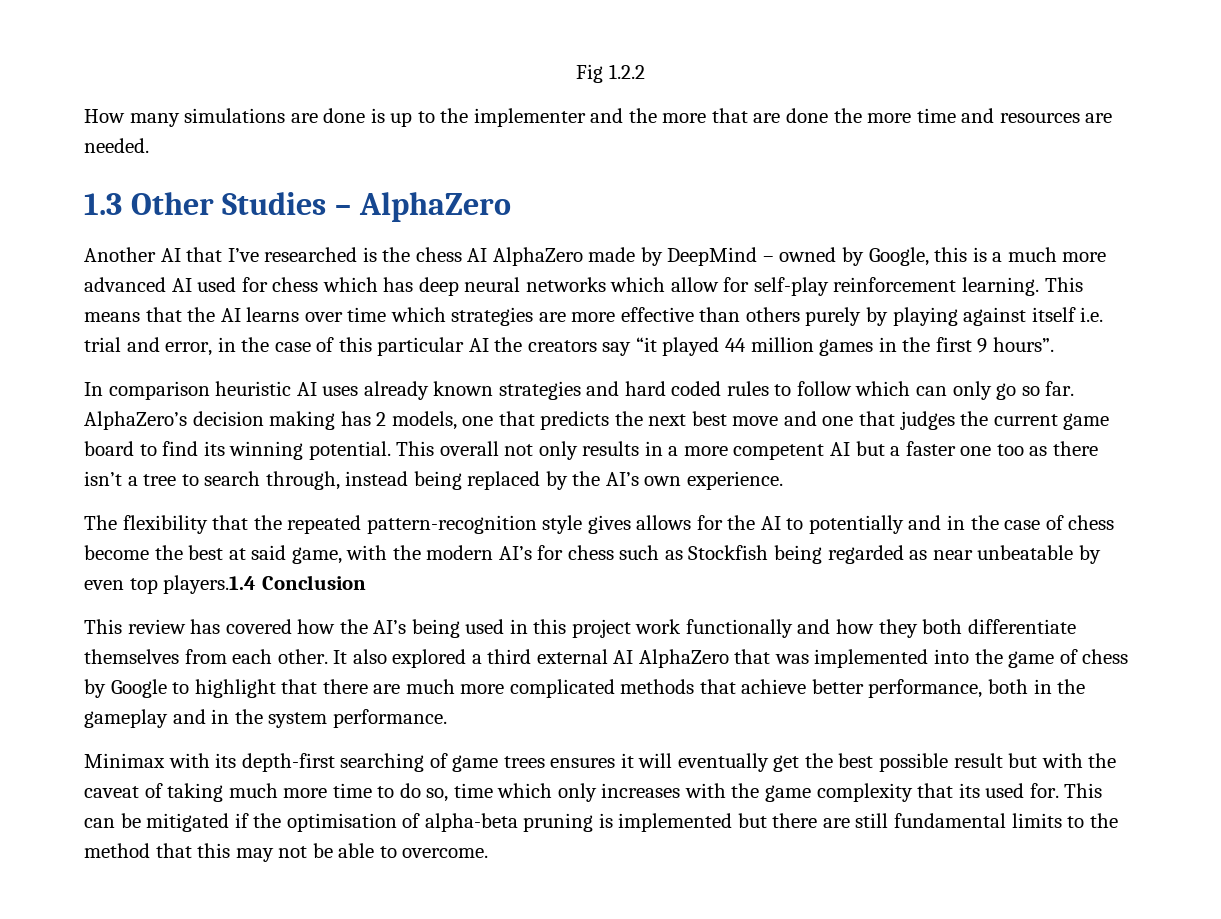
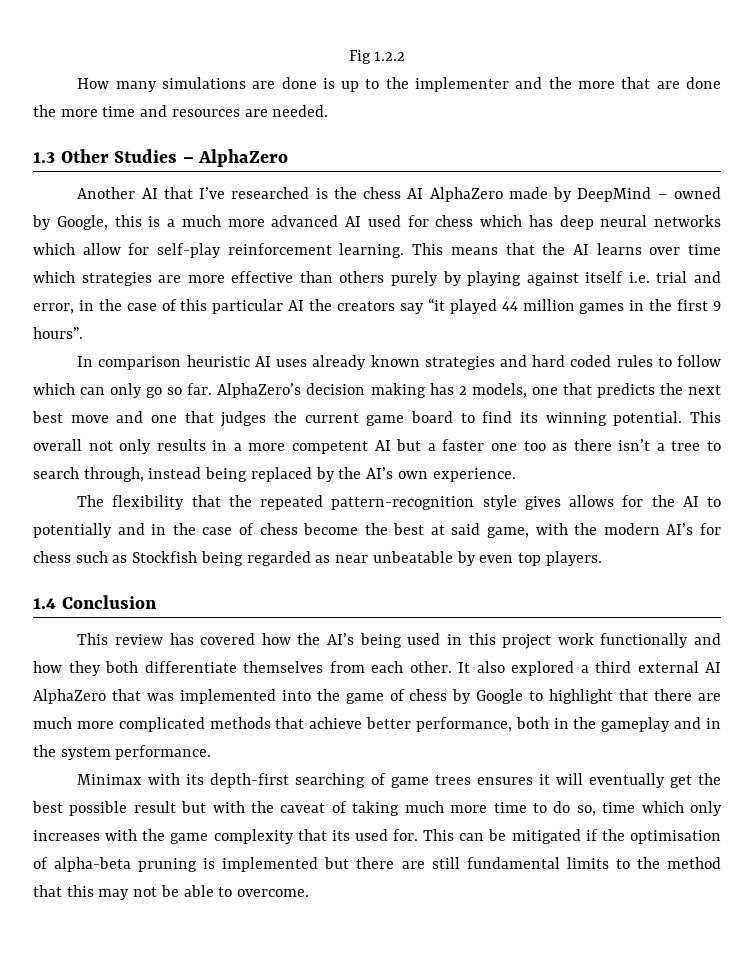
- The flexibility that the repeated pattern-recognition style gives allows for the AI to potentially and in the case of chess become the best at said game, with the modern AI’s for chess such as Stockfish being regarded as near unbeatable by even top players.1.4 Conclusion
+ The flexibility that the repeated pattern-recognition style gives allows for the AI to potentially and in the case of chess become the best at said game, with the modern AI’s for chess such as Stockfish being regarded as near unbeatable by even top players.
+ 1.4 Conclusion

